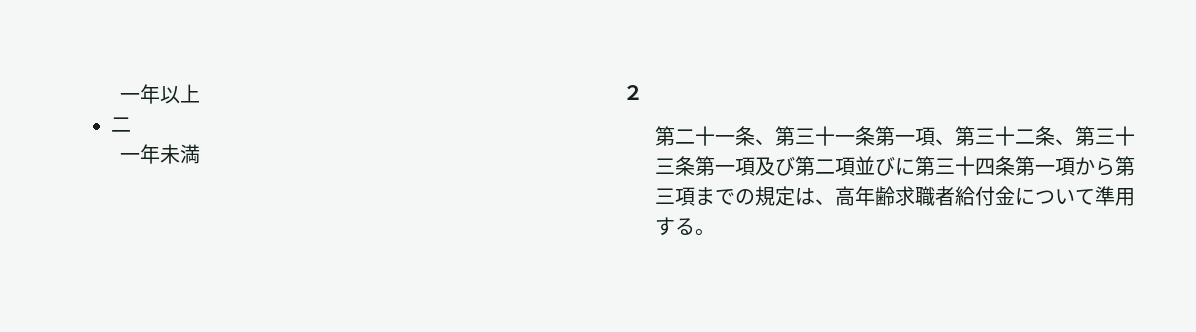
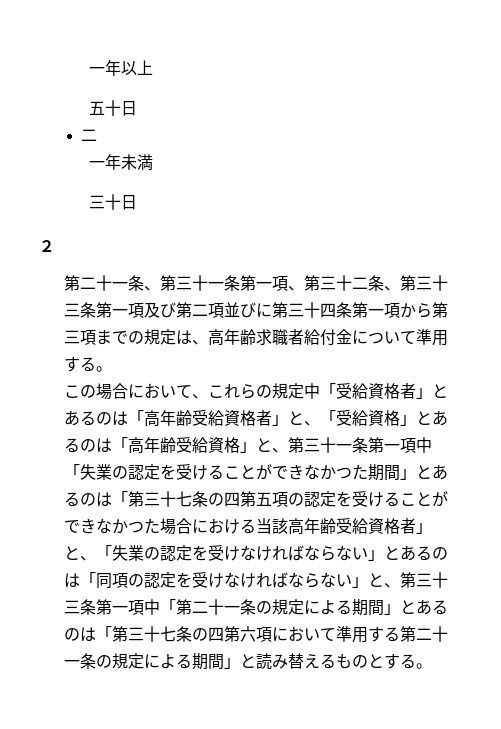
+ 五十日
+ 三十日
+ この場合において、これらの規定中「受給資格者」とあるのは「高年齢受給資格者」と、「受給資格」とあるのは「高年齢受給資格」と、第三十一条第一項中「失業の認定を受けることができなかつた期間」とあるのは「第三十七条の四第五項の認定を受けることができなかつた場合における当該高年齢受給資格者」と、「失業の認定を受けなければならない」とあるのは「同項の認定を受けなければならない」と、第三十三条第一項中「第二十一条の規定による期間」とあるのは「第三十七条の四第六項において準用する第二十一条の規定による期間」と読み替えるものとする。

